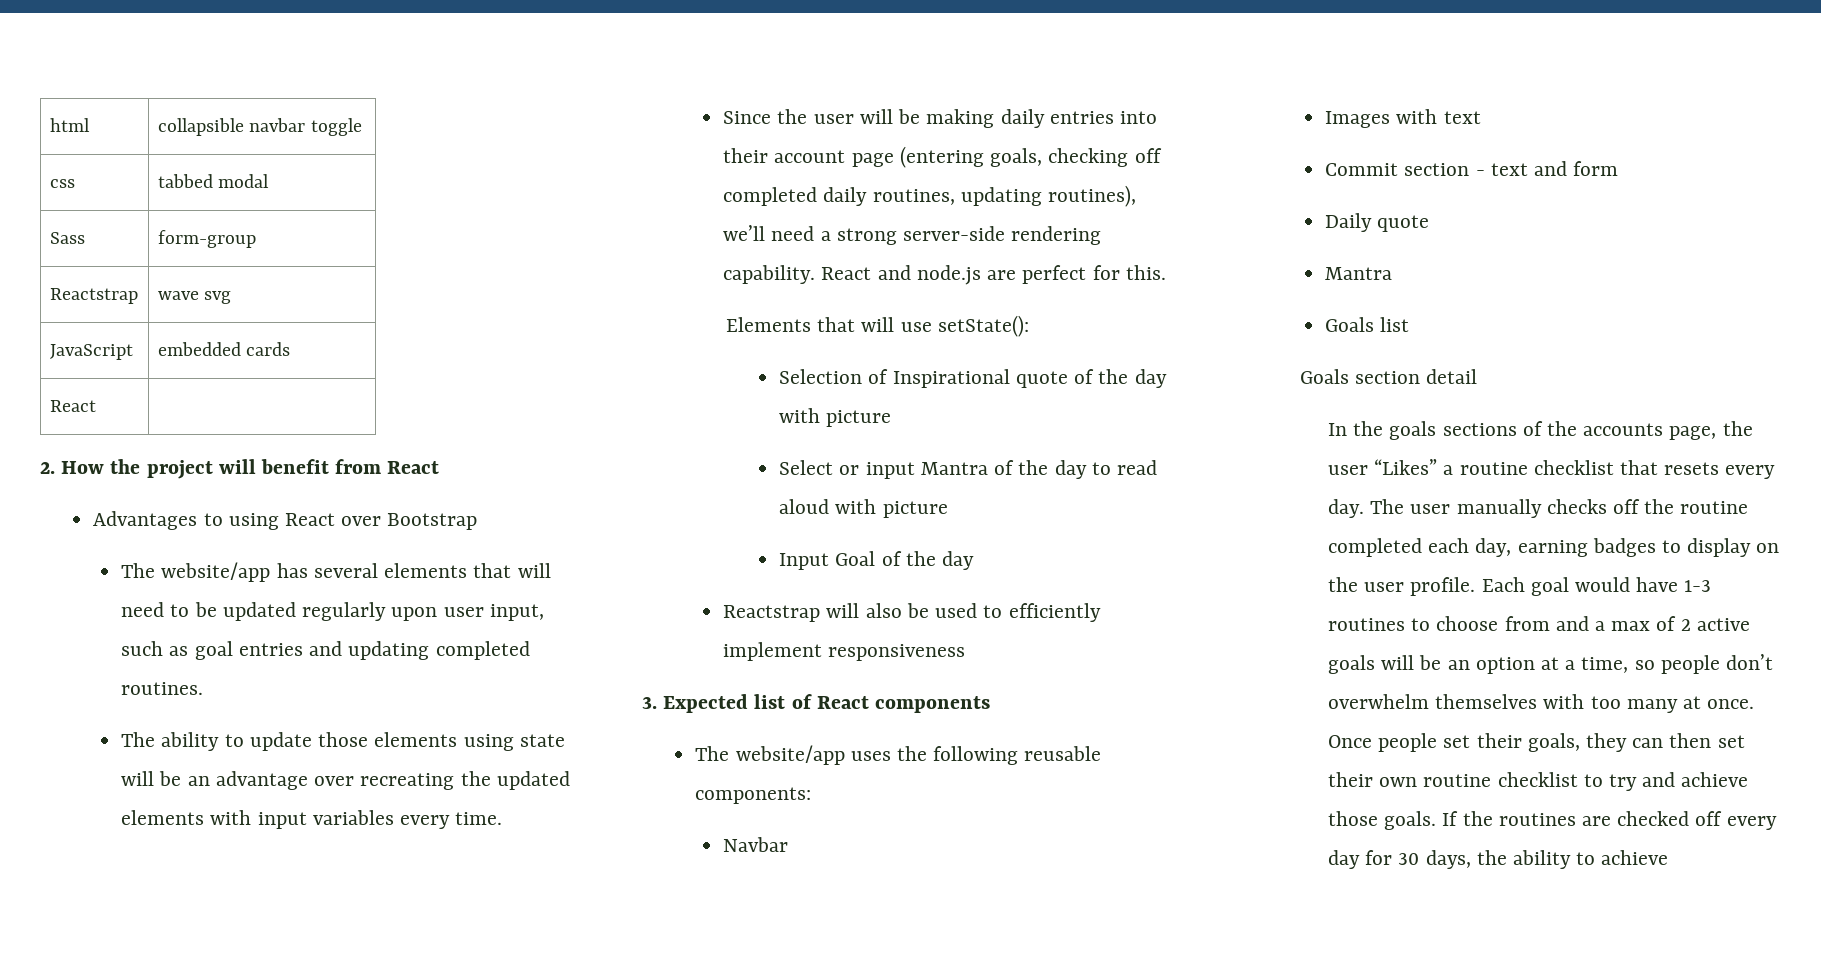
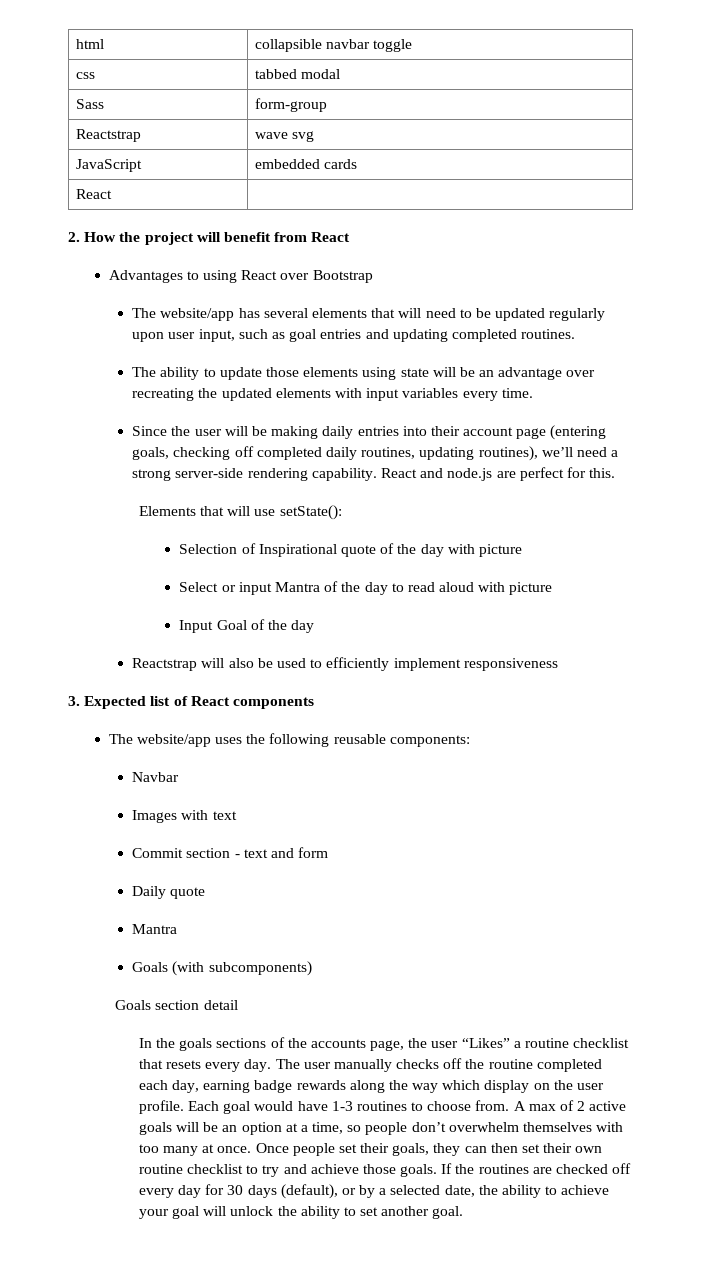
- Goals list
+ Goals (with subcomponents)
- The user manually checks off the routine completed each day, earning badges to display on the user profile.
+ The user manually checks off the routine completed each day, earning badge rewards along the way which display on the user profile.
- Each goal would have 1-3 routines to choose from and a max of 2 active goals will be an option at a time, so people don’t overwhelm themselves with too many at once.
+ Each goal would have 1-3 routines to choose from. A max of 2 active goals will be an option at a time, so people don’t overwhelm themselves with too many at once.
- If the routines are checked off every day for 30 days, the ability to achieve
+ If the routines are checked off every day for 30 days (default), or by a selected date, the ability to achieve your goal will unlock the ability to set another goal.

